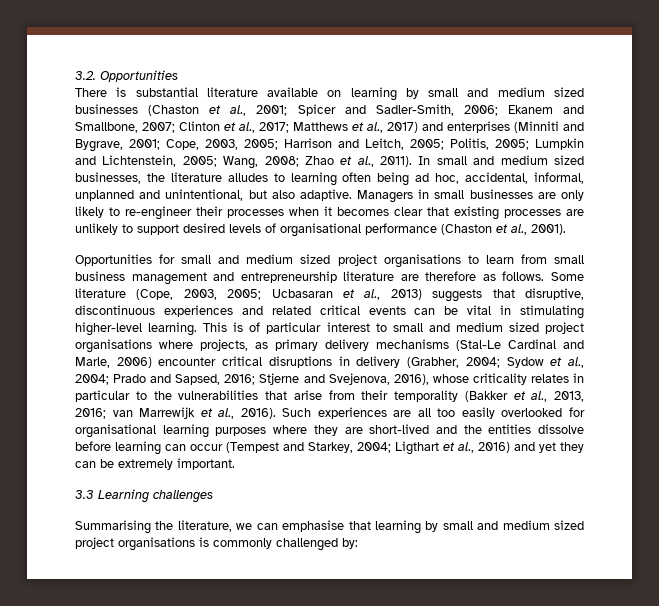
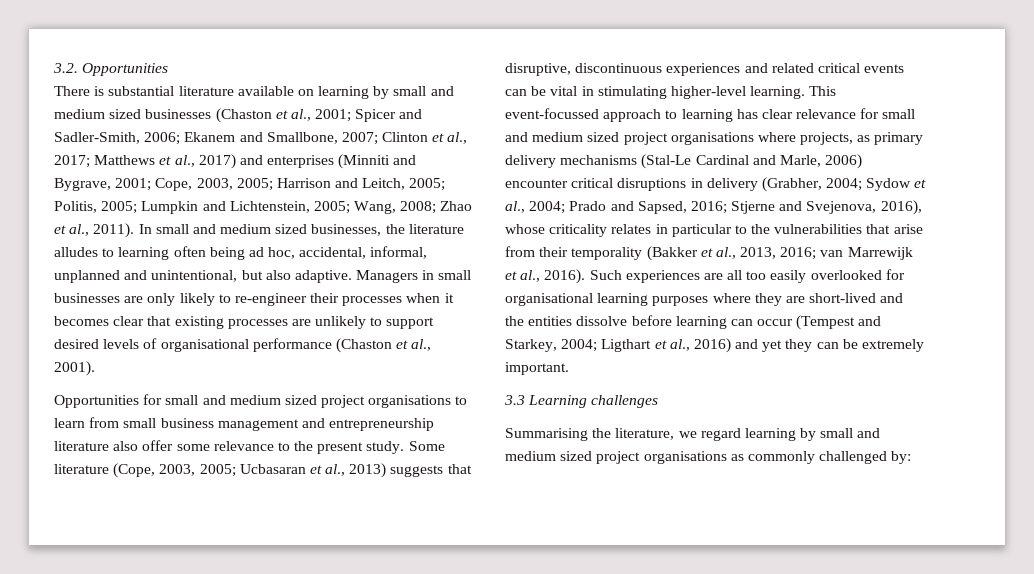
- Opportunities for small and medium sized project organisations to learn from small business management and entrepreneurship literature are therefore as follows.
+ Opportunities for small and medium sized project organisations to learn from small business management and entrepreneurship literature also offer some relevance to the present study.
- This is of particular interest to small and medium sized project organisations where projects, as primary delivery mechanisms (Stal-Le Cardinal and Marle, 2006) encounter critical disruptions in delivery (Grabher, 2004; Sydow et al., 2004; Prado and Sapsed, 2016; Stjerne and Svejenova, 2016), whose criticality relates in particular to the vulnerabilities that arise from their temporality (Bakker et al., 2013, 2016; van Marrewijk et al., 2016).
+ This event-focussed approach to learning has clear relevance for small and medium sized project organisations where projects, as primary delivery mechanisms (Stal-Le Cardinal and Marle, 2006) encounter critical disruptions in delivery (Grabher, 2004; Sydow et al., 2004; Prado and Sapsed, 2016; Stjerne and Svejenova, 2016), whose criticality relates in particular to the vulnerabilities that arise from their temporality (Bakker et al., 2013, 2016; van Marrewijk et al., 2016).
- Summarising the literature, we can emphasise that learning by small and medium sized project organisations is commonly challenged by:
+ Summarising the literature, we regard learning by small and medium sized project organisations as commonly challenged by:

